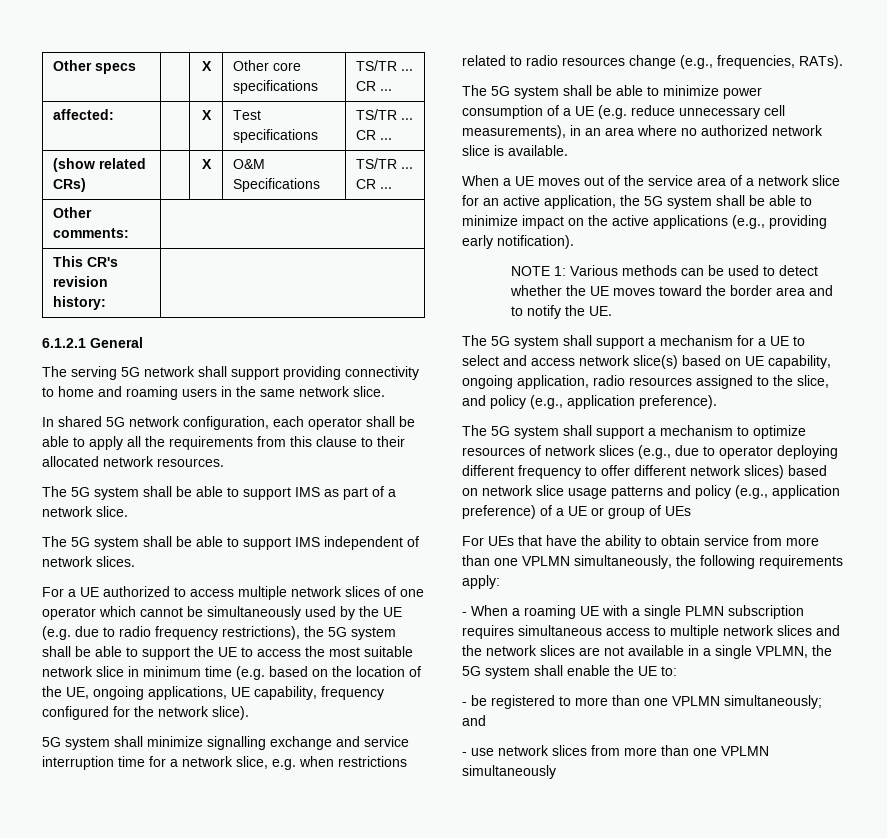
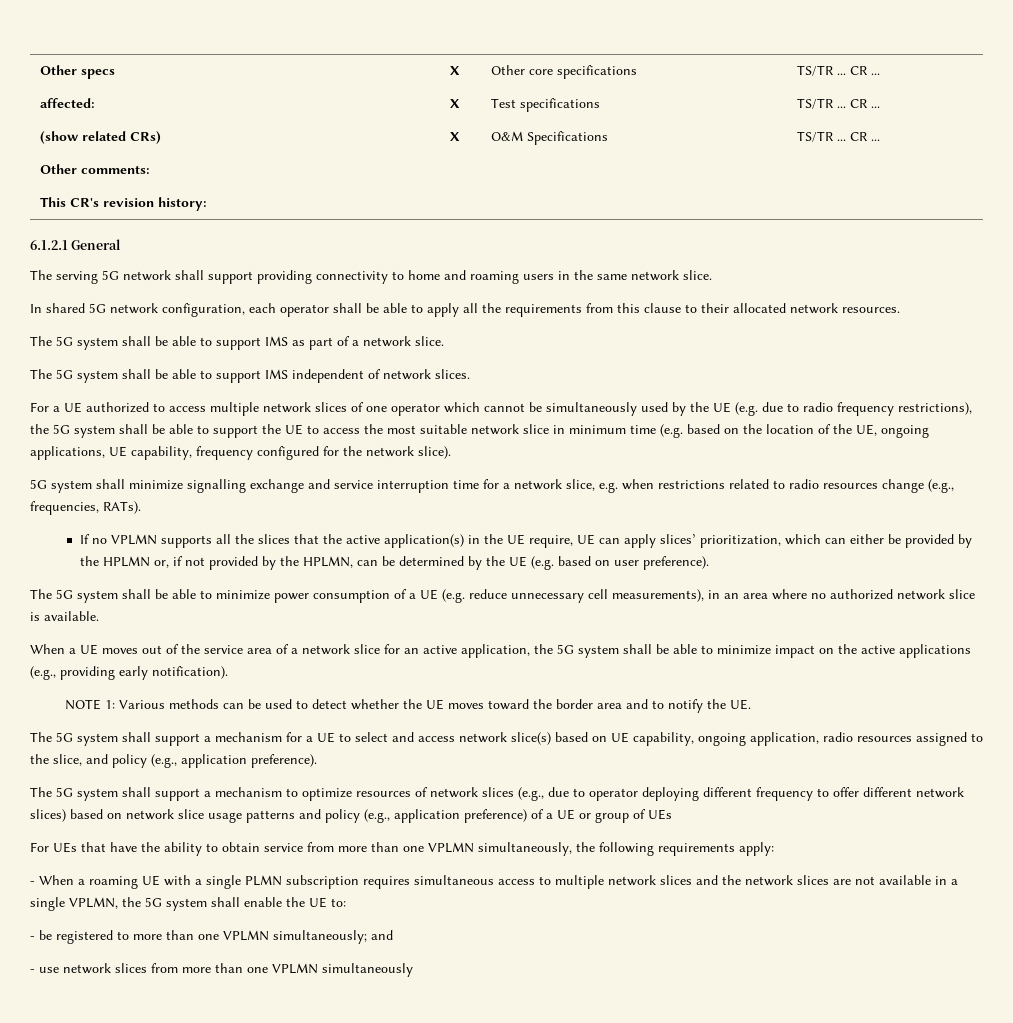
+ If no VPLMN supports all the slices that the active application(s) in the UE require, UE can apply slices’ prioritization, which can either be provided by the HPLMN or, if not provided by the HPLMN, can be determined by the UE (e.g. based on user preference).

